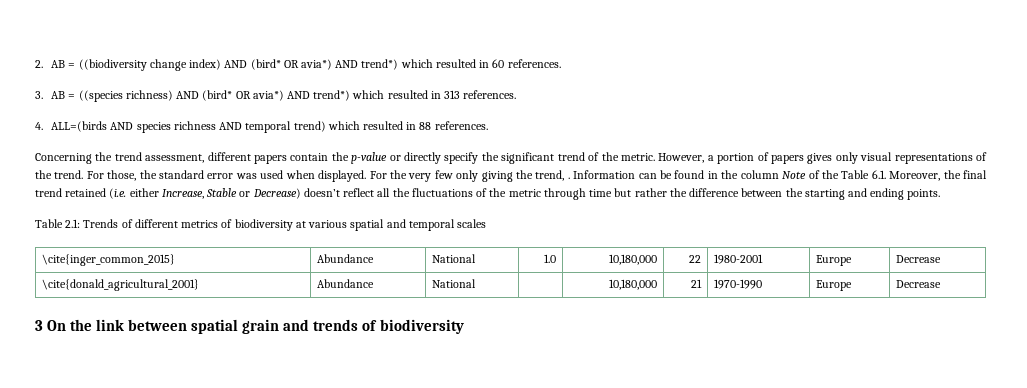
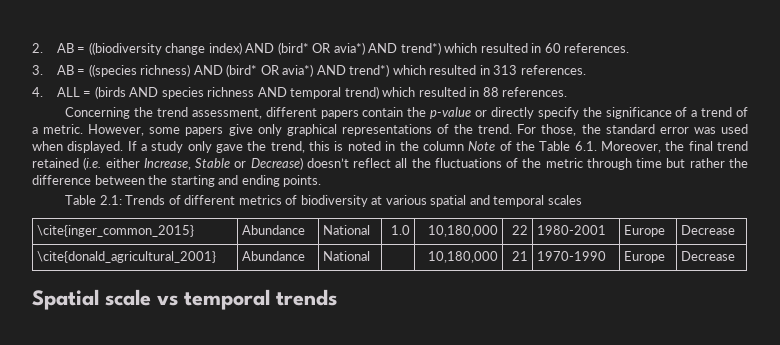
- 4. ALL=(birds AND species richness AND temporal trend) which resulted in 88 references.
+ 4. ALL = (birds AND species richness AND temporal trend) which resulted in 88 references.
- Concerning the trend assessment, different papers contain the p-value or directly specify the significant trend of the metric.
+ Concerning the trend assessment, different papers contain the p-value or directly specify the significance of a trend of a metric.
- However, a portion of papers gives only visual representations of the trend.
+ However, some papers give only graphical representations of the trend.
- For the very few only giving the trend, . Information can be found in the column Note of the Table 6.1. Moreover, the final trend retained (i.e. either Increase, Stable or Decrease) doesn’t reflect all the fluctuations of the metric through time but rather the difference between the starting and ending points.
+ If a study only gave the trend, this is noted in the column Note of the Table 6.1. Moreover, the final trend retained (i.e. either Increase, Stable or Decrease) doesn’t reflect all the fluctuations of the metric through time but rather the difference between the starting and ending points.
- 3 On the link between spatial grain and trends of biodiversity
+ Spatial scale vs temporal trends

